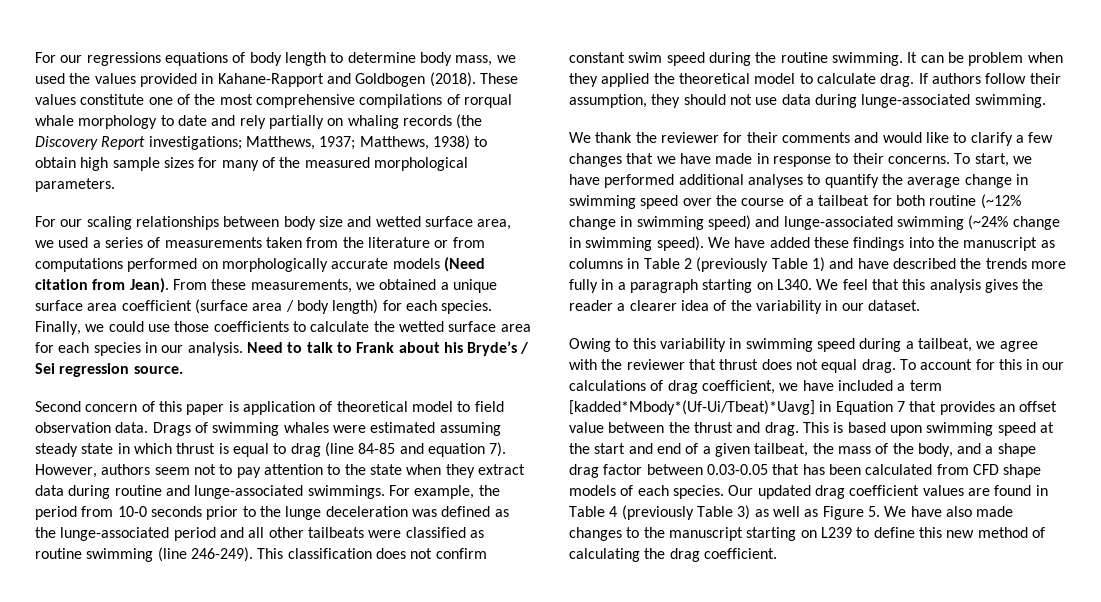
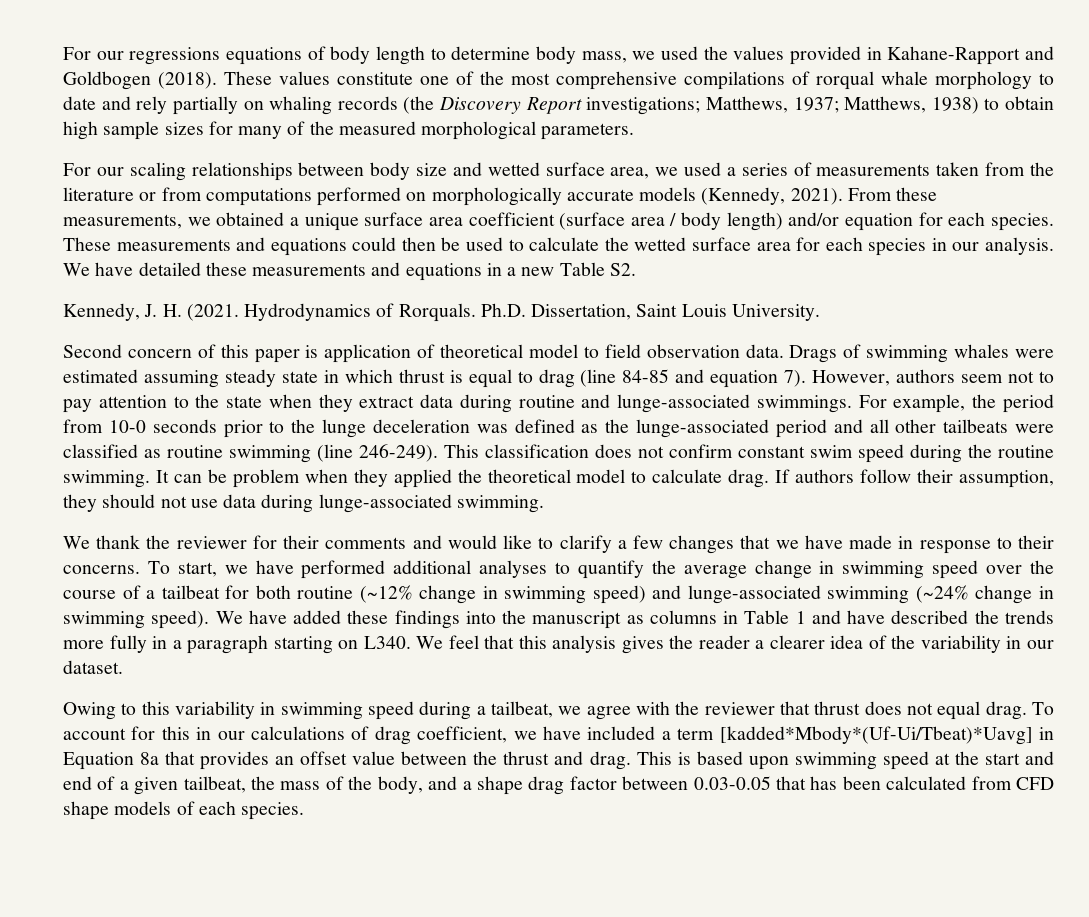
- For our scaling relationships between body size and wetted surface area, we used a series of measurements taken from the literature or from computations performed on morphologically accurate models (Need citation from Jean).
+ For our scaling relationships between body size and wetted surface area, we used a series of measurements taken from the literature or from computations performed on morphologically accurate models (Kennedy, 2021).
- From these measurements, we obtained a unique surface area coefficient (surface area / body length) for each species.
+ From these measurements, we obtained a unique surface area coefficient (surface area / body length) and/or equation for each species.
- Finally, we could use those coefficients to calculate the wetted surface area for each species in our analysis.
+ These measurements and equations could then be used to calculate the wetted surface area for each species in our analysis.
- Need to talk to Frank about his Bryde’s / Sei regression source.
+ We have detailed these measurements and equations in a new Table S2.
+ Kennedy, J. H. (2021. Hydrodynamics of Rorquals. Ph.D. Dissertation, Saint Louis University.
- We have added these findings into the manuscript as columns in Table 2 (previously Table 1) and have described the trends more fully in a paragraph starting on L340.
+ We have added these findings into the manuscript as columns in Table 1 and have described the trends more fully in a paragraph starting on L340.
- To account for this in our calculations of drag coefficient, we have included a term [kadded*Mbody*(Uf-Ui/Tbeat)*Uavg] in Equation 7 that provides an offset value between the thrust and drag.
+ To account for this in our calculations of drag coefficient, we have included a term [kadded*Mbody*(Uf-Ui/Tbeat)*Uavg] in Equation 8a that provides an offset value between the thrust and drag.
- Our updated drag coefficient values are found in Table 4 (previously Table 3) as well as Figure 5. We have also made changes to the manuscript starting on L239 to define this new method of calculating the drag coefficient.

